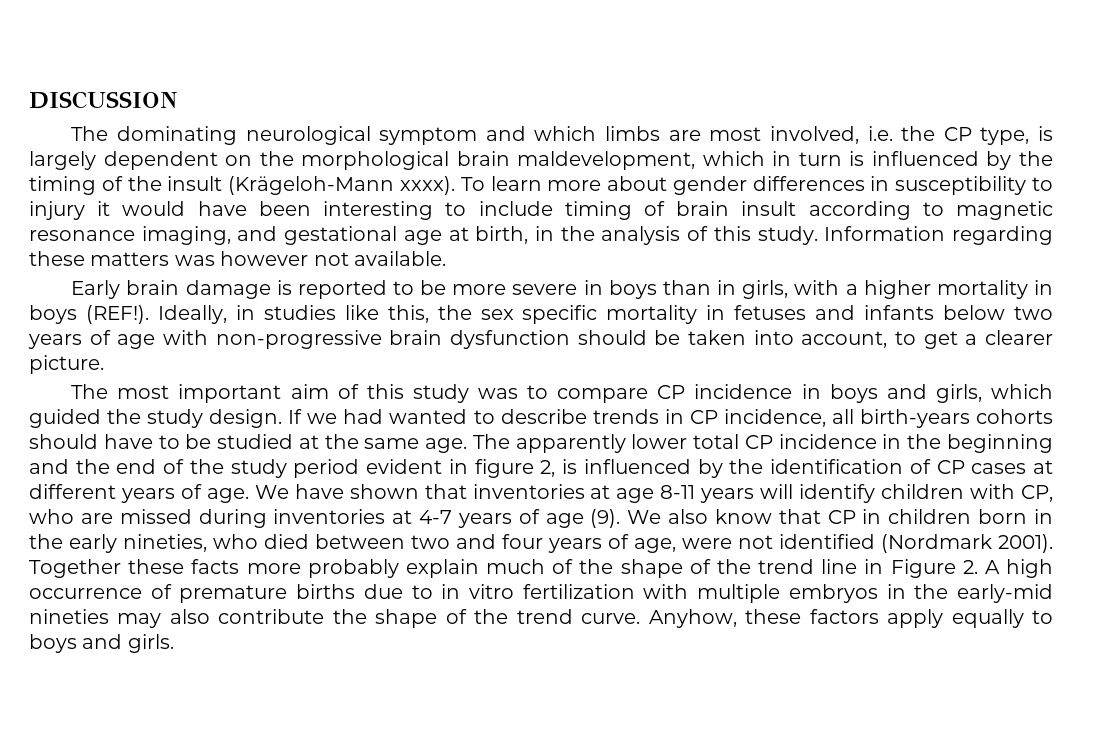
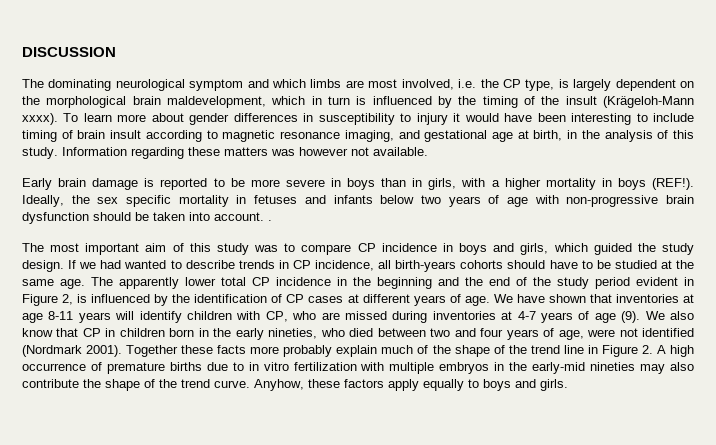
- Ideally, in studies like this, the sex specific mortality in fetuses and infants below two years of age with non-progressive brain dysfunction should be taken into account, to get a clearer picture.
+ Ideally, the sex specific mortality in fetuses and infants below two years of age with non-progressive brain dysfunction should be taken into account. .
- The apparently lower total CP incidence in the beginning and the end of the study period evident in figure 2, is influenced by the identification of CP cases at different years of age.
+ The apparently lower total CP incidence in the beginning and the end of the study period evident in Figure 2, is influenced by the identification of CP cases at different years of age.

